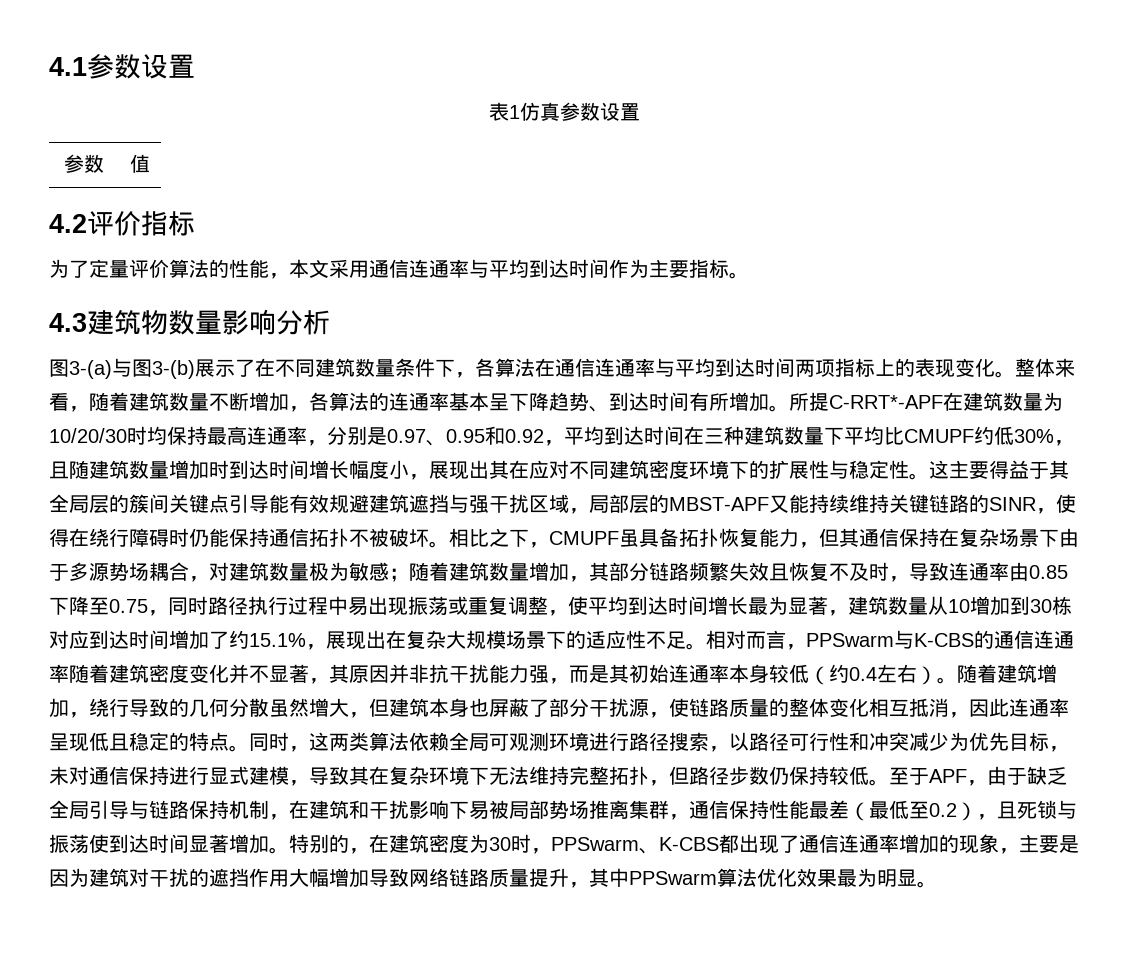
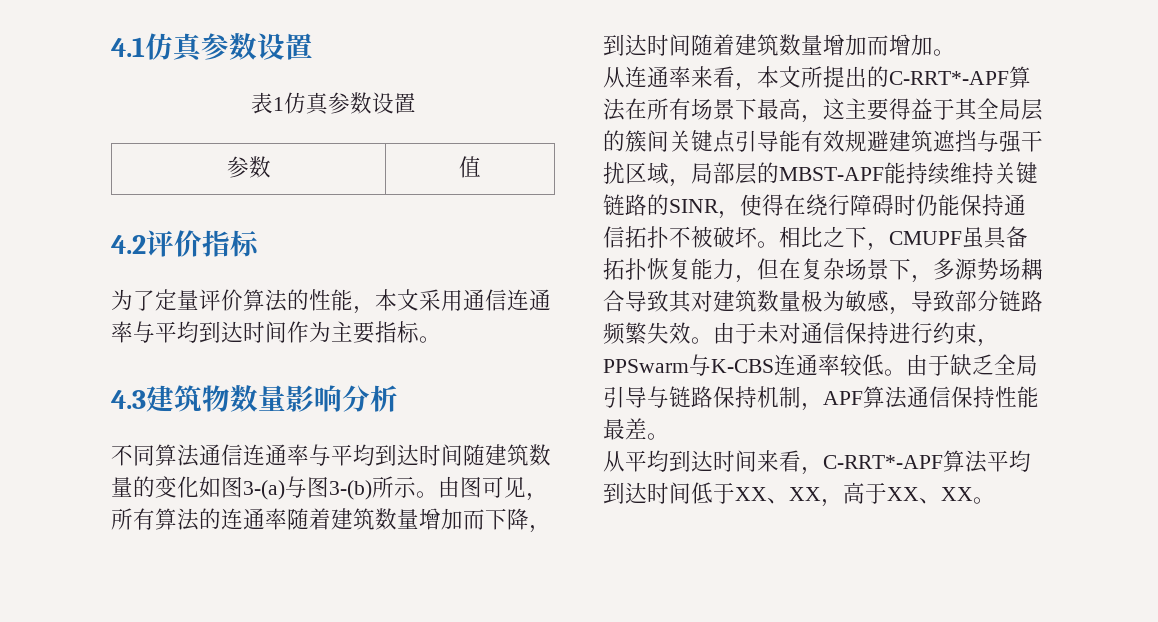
- 4.1参数设置
+ 4.1仿真参数设置
- 图3-(a)与图3-(b)展示了在不同建筑数量条件下，各算法在通信连通率与平均到达时间两项指标上的表现变化。整体来看，随着建筑数量不断增加，各算法的连通率基本呈下降趋势、到达时间有所增加。所提C-RRT*-APF在建筑数量为10/20/30时均保持最高连通率，分别是0.97、0.95和0.92，平均到达时间在三种建筑数量下平均比CMUPF约低30%，且随建筑数量增加时到达时间增长幅度小，展现出其在应对不同建筑密度环境下的扩展性与稳定性。这主要得益于其全局层的簇间关键点引导能有效规避建筑遮挡与强干扰区域，局部层的MBST-APF又能持续维持关键链路的SINR，使得在绕行障碍时仍能保持通信拓扑不被破坏。
+ 不同算法通信连通率与平均到达时间随建筑数量的变化如图3-(a)与图3-(b)所示。由图可见，所有算法的连通率随着建筑数量增加而下降，到达时间随着建筑数量增加而增加。
+ 从连通率来看，本文所提出的C-RRT*-APF算法在所有场景下最高，这主要得益于其全局层的簇间关键点引导能有效规避建筑遮挡与强干扰区域，局部层的MBST-APF能持续维持关键链路的SINR，使得在绕行障碍时仍能保持通信拓扑不被破坏。
- 相比之下，CMUPF虽具备拓扑恢复能力，但其通信保持在复杂场景下由于多源势场耦合，对建筑数量极为敏感；随着建筑数量增加，其部分链路频繁失效且恢复不及时，导致连通率由0.85下降至0.75，同时路径执行过程中易出现振荡或重复调整，使平均到达时间增长最为显著，建筑数量从10增加到30栋对应到达时间增加了约15.1%，展现出在复杂大规模场景下的适应性不足。相对而言，PPSwarm与K-CBS的通信连通率随着建筑密度变化并不显著，其原因并非抗干扰能力强，而是其初始连通率本身较低（约0.4左右）。随着建筑增加，绕行导致的几何分散虽然增大，但建筑本身也屏蔽了部分干扰源，使链路质量的整体变化相互抵消，因此连通率呈现低且稳定的特点。同时，这两类算法依赖全局可观测环境进行路径搜索，以路径可行性和冲突减少为优先目标，未对通信保持进行显式建模，导致其在复杂环境下无法维持完整拓扑，但路径步数仍保持较低。至于APF，由于缺乏全局引导与链路保持机制，在建筑和干扰影响下易被局部势场推离集群，通信保持性能最差（最低至0.2），且死锁与振荡使到达时间显著增加。特别的，在建筑密度为30时，PPSwarm、K-CBS都出现了通信连通率增加的现象，主要是因为建筑对干扰的遮挡作用大幅增加导致网络链路质量提升，其中PPSwarm算法优化效果最为明显。
+ 相比之下，CMUPF虽具备拓扑恢复能力，但在复杂场景下，多源势场耦合导致其对建筑数量极为敏感，导致部分链路频繁失效。由于未对通信保持进行约束，PPSwarm与K-CBS连通率较低。由于缺乏全局引导与链路保持机制，APF算法通信保持性能最差。
+ 从平均到达时间来看，C-RRT*-APF算法平均到达时间低于XX、XX，高于XX、XX。

